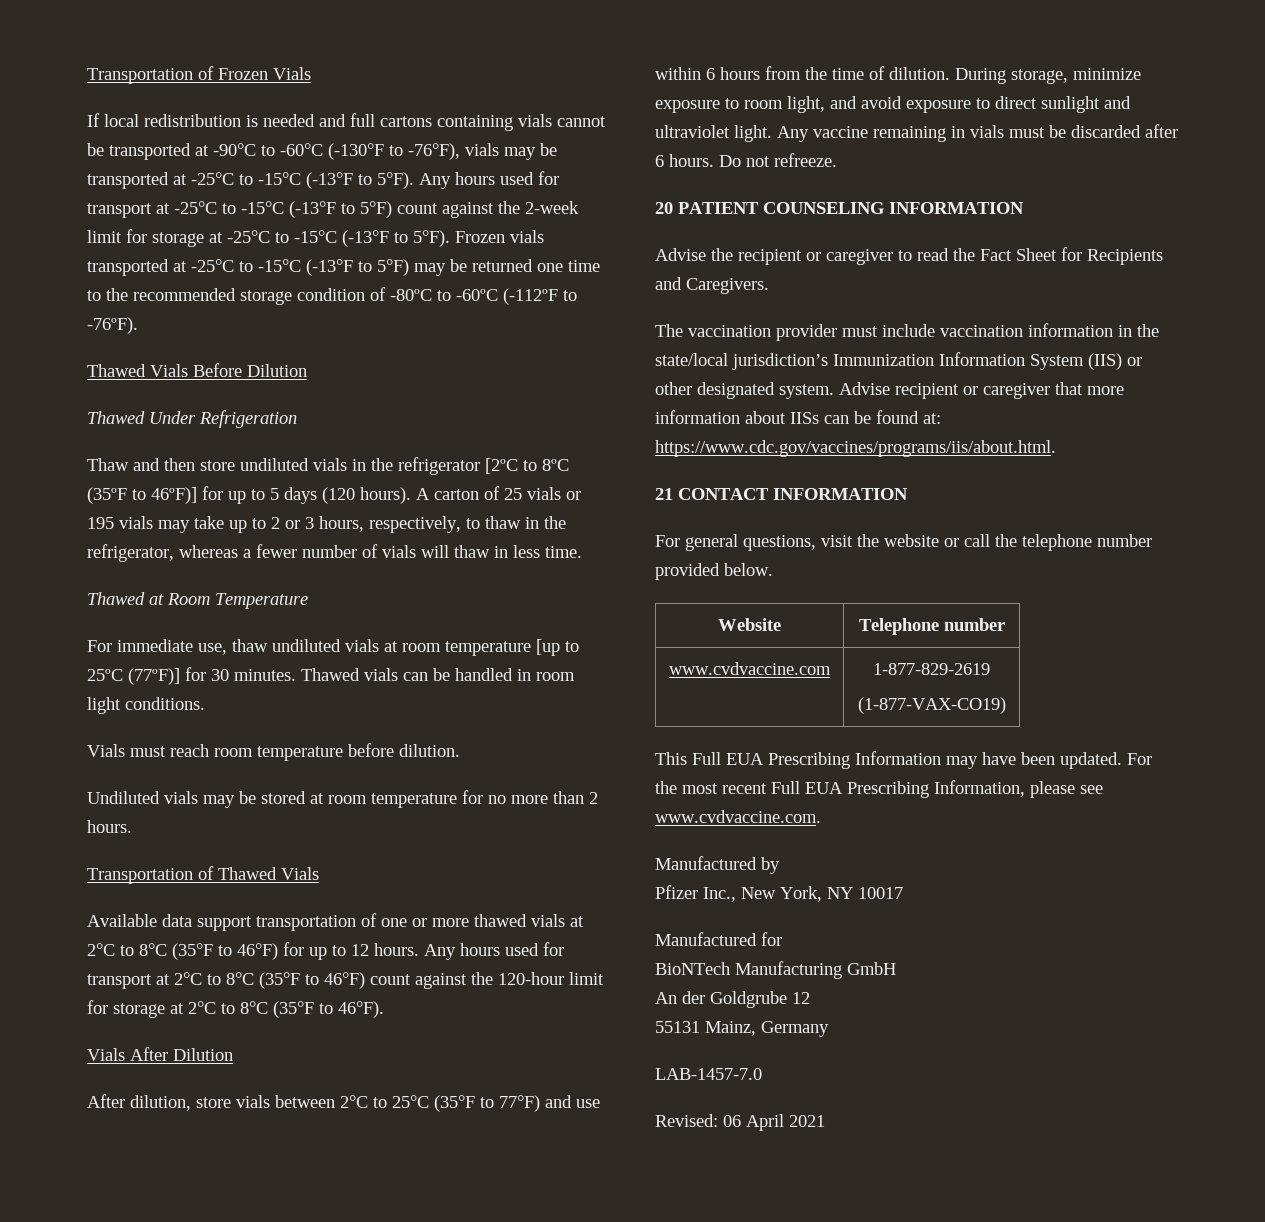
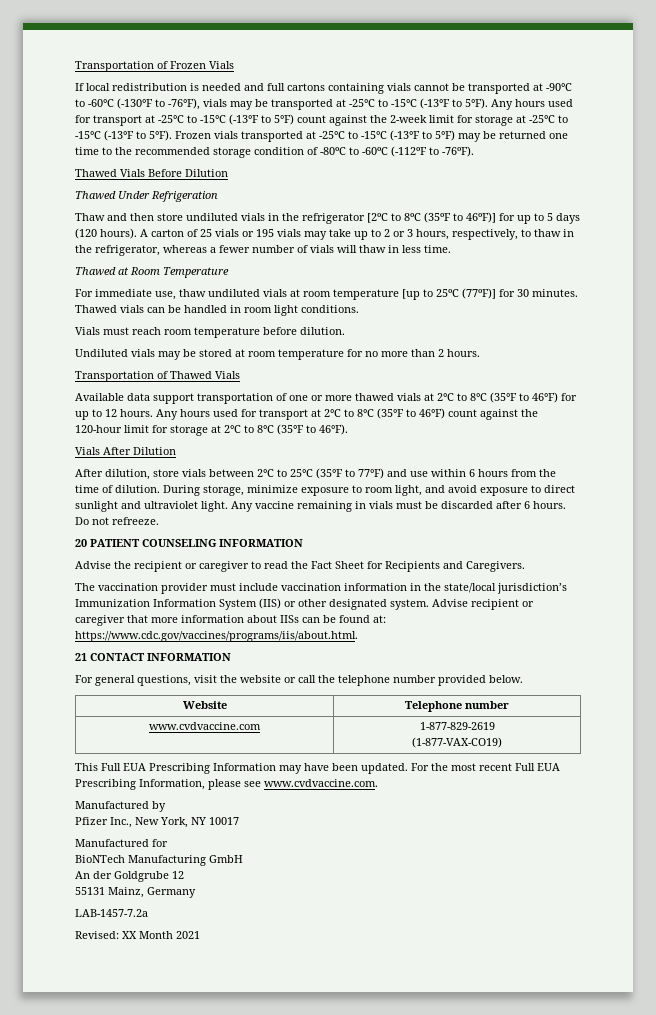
- LAB-1457-7.0
+ LAB-1457-7.2a
- Revised: 06 April 2021
+ Revised: XX Month 2021

